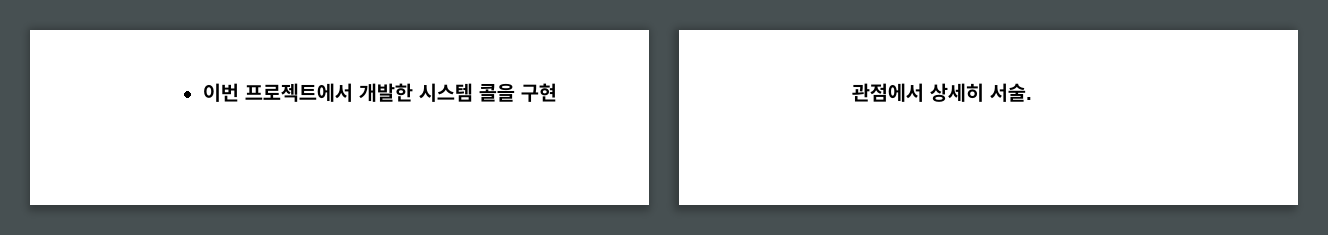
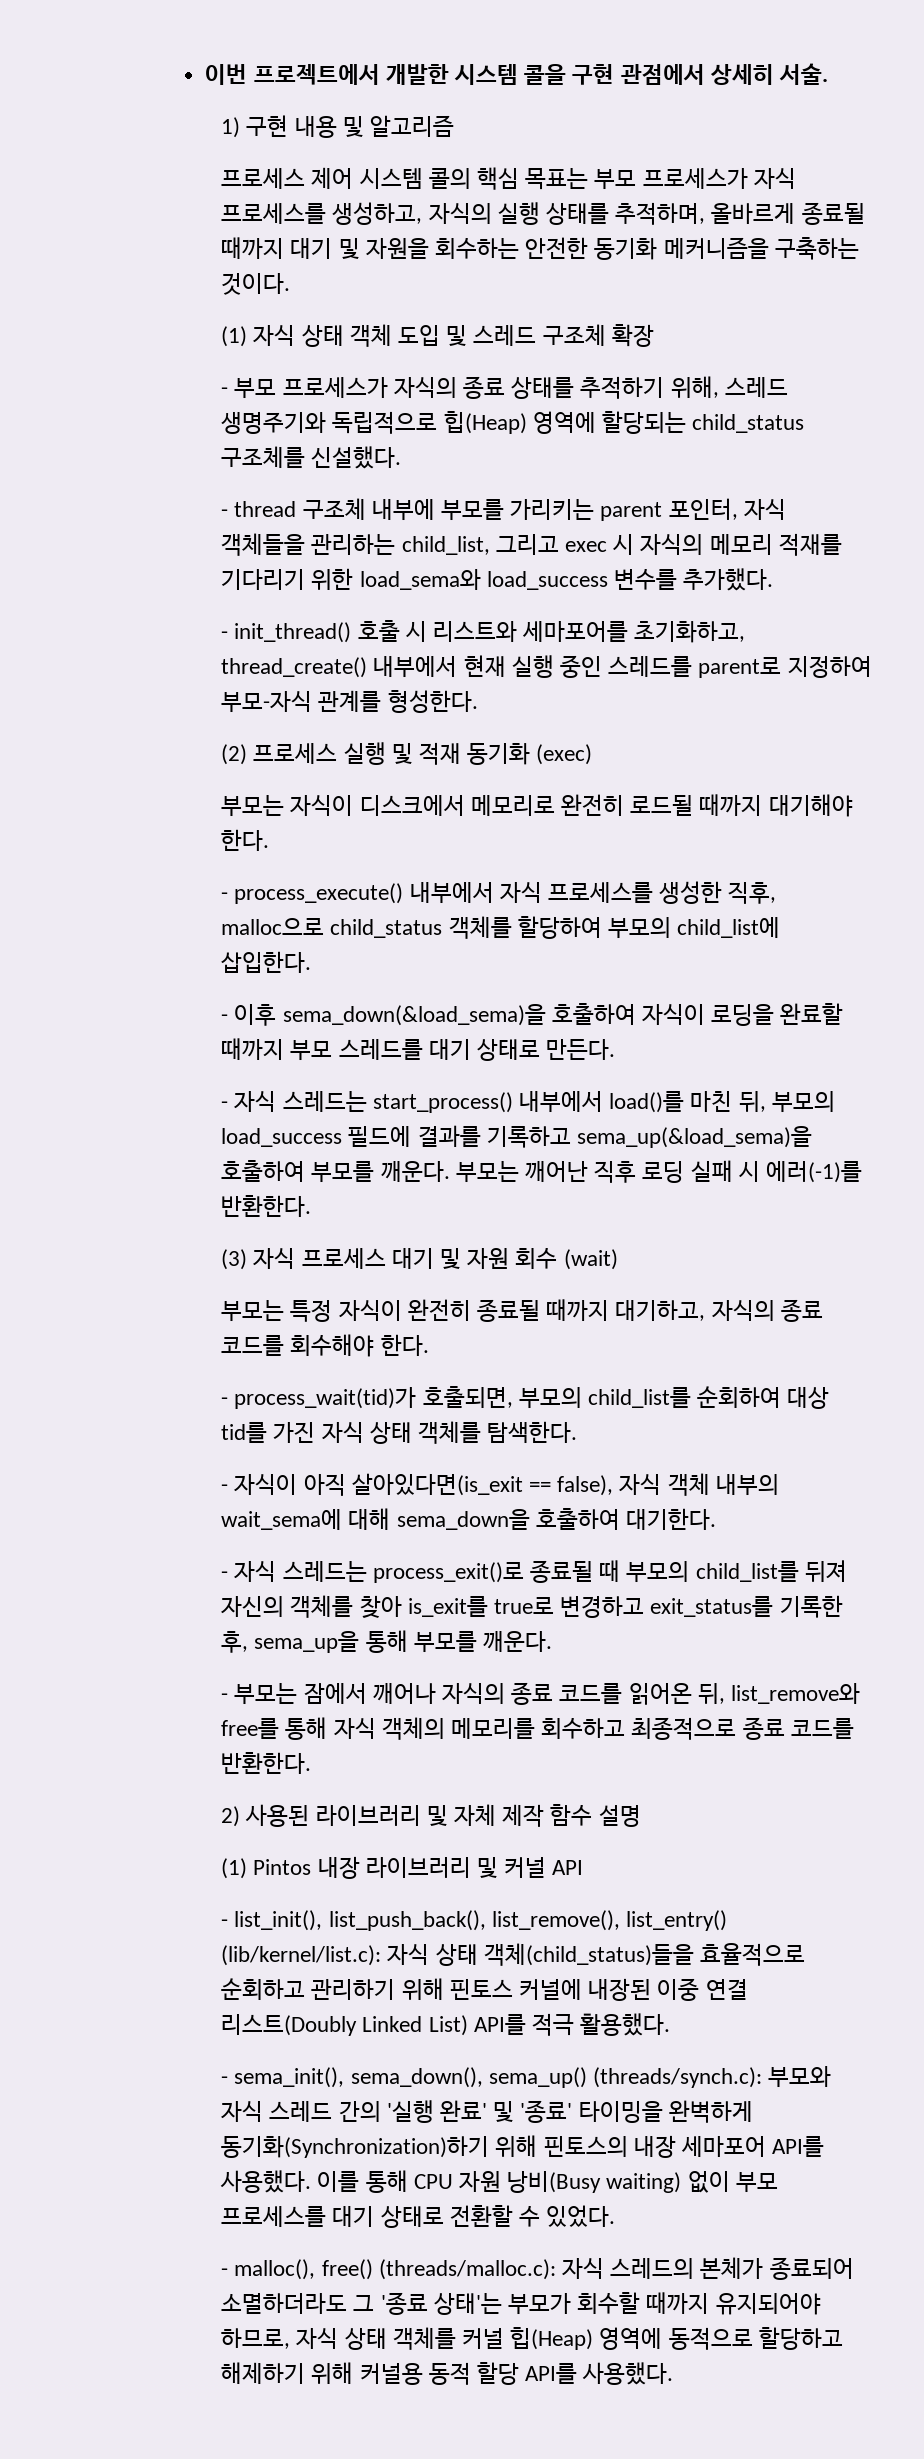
+ 1) 구현 내용 및 알고리즘
+ 프로세스 제어 시스템 콜의 핵심 목표는 부모 프로세스가 자식 프로세스를 생성하고, 자식의 실행 상태를 추적하며, 올바르게 종료될 때까지 대기 및 자원을 회수하는 안전한 동기화 메커니즘을 구축하는 것이다.
+ (1) 자식 상태 객체 도입 및 스레드 구조체 확장
+ - 부모 프로세스가 자식의 종료 상태를 추적하기 위해, 스레드 생명주기와 독립적으로 힙(Heap) 영역에 할당되는 child_status 구조체를 신설했다.
+ - thread 구조체 내부에 부모를 가리키는 parent 포인터, 자식 객체들을 관리하는 child_list, 그리고 exec 시 자식의 메모리 적재를 기다리기 위한 load_sema와 load_success 변수를 추가했다.
+ - init_thread() 호출 시 리스트와 세마포어를 초기화하고, thread_create() 내부에서 현재 실행 중인 스레드를 parent로 지정하여 부모-자식 관계를 형성한다.
+ (2) 프로세스 실행 및 적재 동기화 (exec)
+ 부모는 자식이 디스크에서 메모리로 완전히 로드될 때까지 대기해야 한다.
+ - process_execute() 내부에서 자식 프로세스를 생성한 직후, malloc으로 child_status 객체를 할당하여 부모의 child_list에 삽입한다.
+ - 이후 sema_down(&load_sema)을 호출하여 자식이 로딩을 완료할 때까지 부모 스레드를 대기 상태로 만든다.
+ - 자식 스레드는 start_process() 내부에서 load()를 마친 뒤, 부모의 load_success 필드에 결과를 기록하고 sema_up(&load_sema)을 호출하여 부모를 깨운다. 부모는 깨어난 직후 로딩 실패 시 에러(-1)를 반환한다.
+ (3) 자식 프로세스 대기 및 자원 회수 (wait)
+ 부모는 특정 자식이 완전히 종료될 때까지 대기하고, 자식의 종료 코드를 회수해야 한다.
+ - process_wait(tid)가 호출되면, 부모의 child_list를 순회하여 대상 tid를 가진 자식 상태 객체를 탐색한다.
+ - 자식이 아직 살아있다면(is_exit == false), 자식 객체 내부의 wait_sema에 대해 sema_down을 호출하여 대기한다.
+ - 자식 스레드는 process_exit()로 종료될 때 부모의 child_list를 뒤져 자신의 객체를 찾아 is_exit를 true로 변경하고 exit_status를 기록한 후, sema_up을 통해 부모를 깨운다.
+ - 부모는 잠에서 깨어나 자식의 종료 코드를 읽어온 뒤, list_remove와 free를 통해 자식 객체의 메모리를 회수하고 최종적으로 종료 코드를 반환한다.
+ 2) 사용된 라이브러리 및 자체 제작 함수 설명
+ (1) Pintos 내장 라이브러리 및 커널 API
+ - list_init(), list_push_back(), list_remove(), list_entry() (lib/kernel/list.c): 자식 상태 객체(child_status)들을 효율적으로 순회하고 관리하기 위해 핀토스 커널에 내장된 이중 연결 리스트(Doubly Linked List) API를 적극 활용했다.
+ - sema_init(), sema_down(), sema_up() (threads/synch.c): 부모와 자식 스레드 간의 '실행 완료' 및 '종료' 타이밍을 완벽하게 동기화(Synchronization)하기 위해 핀토스의 내장 세마포어 API를 사용했다. 이를 통해 CPU 자원 낭비(Busy waiting) 없이 부모 프로세스를 대기 상태로 전환할 수 있었다.
+ - malloc(), free() (threads/malloc.c): 자식 스레드의 본체가 종료되어 소멸하더라도 그 '종료 상태'는 부모가 회수할 때까지 유지되어야 하므로, 자식 상태 객체를 커널 힙(Heap) 영역에 동적으로 할당하고 해제하기 위해 커널용 동적 할당 API를 사용했다.

